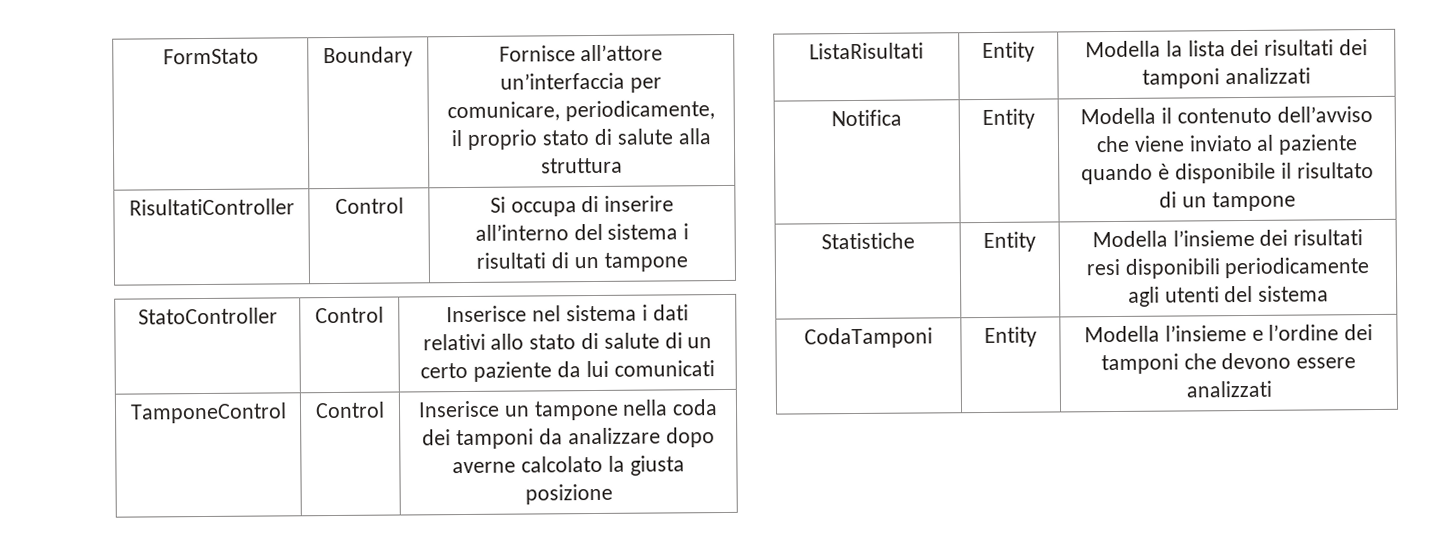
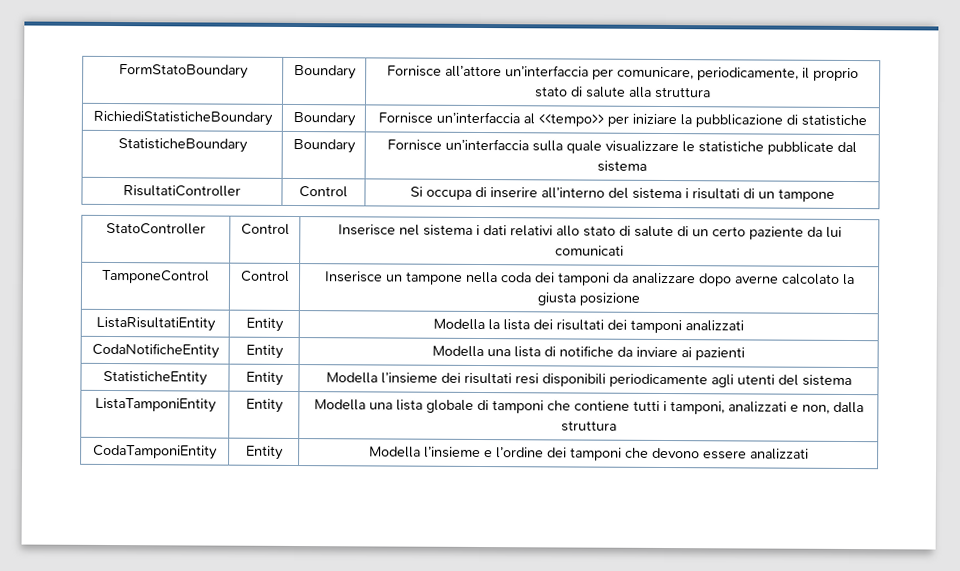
- FormStato | Boundary | Fornisce all’attore un’interfaccia per comunicare, periodicamente, il proprio stato di salute alla struttura
+ FormStatoBoundary | Boundary | Fornisce all’attore un’interfaccia per comunicare, periodicamente, il proprio stato di salute alla struttura
+ RichiediStatisticheBoundary | Boundary | Fornisce un’interfaccia al <<tempo>> per iniziare la pubblicazione di statistiche
+ StatisticheBoundary | Boundary | Fornisce un’interfaccia sulla quale visualizzare le statistiche pubblicate dal sistema
- ListaRisultati | Entity | Modella la lista dei risultati dei tamponi analizzati
+ ListaRisultatiEntity | Entity | Modella la lista dei risultati dei tamponi analizzati
- Notifica | Entity | Modella il contenuto dell’avviso che viene inviato al paziente quando è disponibile il risultato di un tampone
- Statistiche | Entity | Modella l’insieme dei risultati resi disponibili periodicamente agli utenti del sistema
+ CodaNotificheEntity | Entity | Modella una lista di notifiche da inviare ai pazienti
+ StatisticheEntity | Entity | Modella l’insieme dei risultati resi disponibili periodicamente agli utenti del sistema
- CodaTamponi | Entity | Modella l’insieme e l’ordine dei tamponi che devono essere analizzati
+ ListaTamponiEntity | Entity | Modella una lista globale di tamponi che contiene tutti i tamponi, analizzati e non, dalla struttura
+ CodaTamponiEntity | Entity | Modella l’insieme e l’ordine dei tamponi che devono essere analizzati

